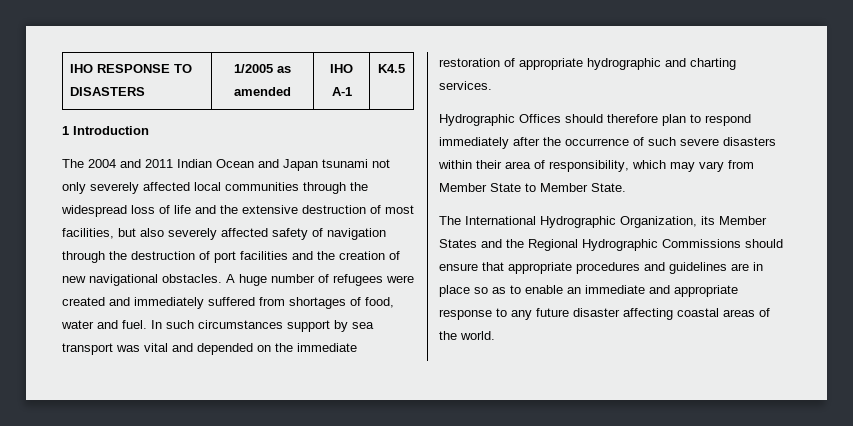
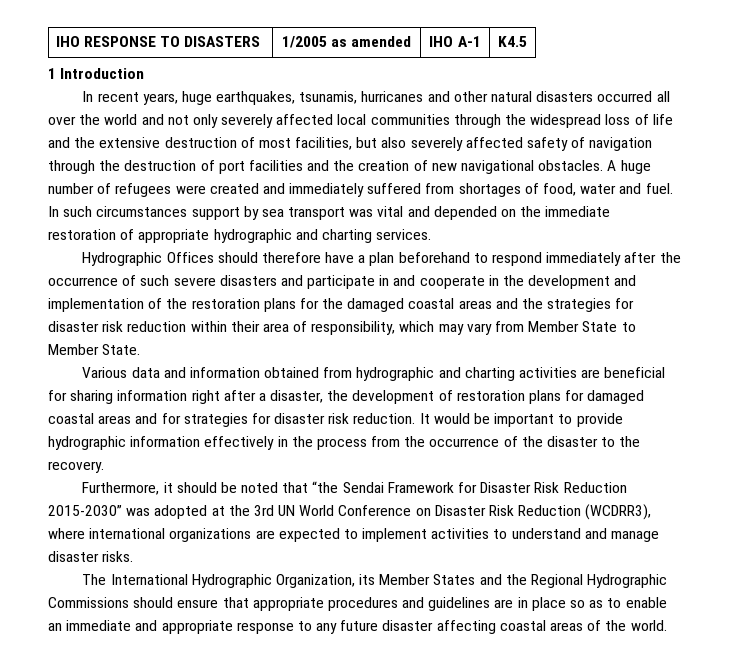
- The 2004 and 2011 Indian Ocean and Japan tsunami not only severely affected local communities through the widespread loss of life and the extensive destruction of most facilities, but also severely affected safety of navigation through the destruction of port facilities and the creation of new navigational obstacles.
+ In recent years, huge earthquakes, tsunamis, hurricanes and other natural disasters occurred all over the world and not only severely affected local communities through the widespread loss of life and the extensive destruction of most facilities, but also severely affected safety of navigation through the destruction of port facilities and the creation of new navigational obstacles.
- Hydrographic Offices should therefore plan to respond immediately after the occurrence of such severe disasters within their area of responsibility, which may vary from Member State to Member State.
+ Hydrographic Offices should therefore have a plan beforehand to respond immediately after the occurrence of such severe disasters and participate in and cooperate in the development and implementation of the restoration plans for the damaged coastal areas and the strategies for disaster risk reduction within their area of responsibility, which may vary from Member State to Member State.
+ Various data and information obtained from hydrographic and charting activities are beneficial for sharing information right after a disaster, the development of restoration plans for damaged coastal areas and for strategies for disaster risk reduction. It would be important to provide hydrographic information effectively in the process from the occurrence of the disaster to the recovery.
+ Furthermore, it should be noted that “the Sendai Framework for Disaster Risk Reduction 2015-2030” was adopted at the 3rd UN World Conference on Disaster Risk Reduction (WCDRR3), where international organizations are expected to implement activities to understand and manage disaster risks.

